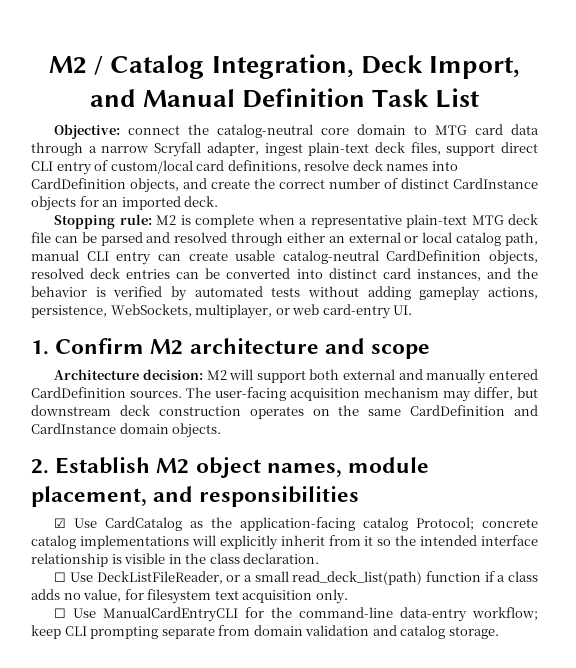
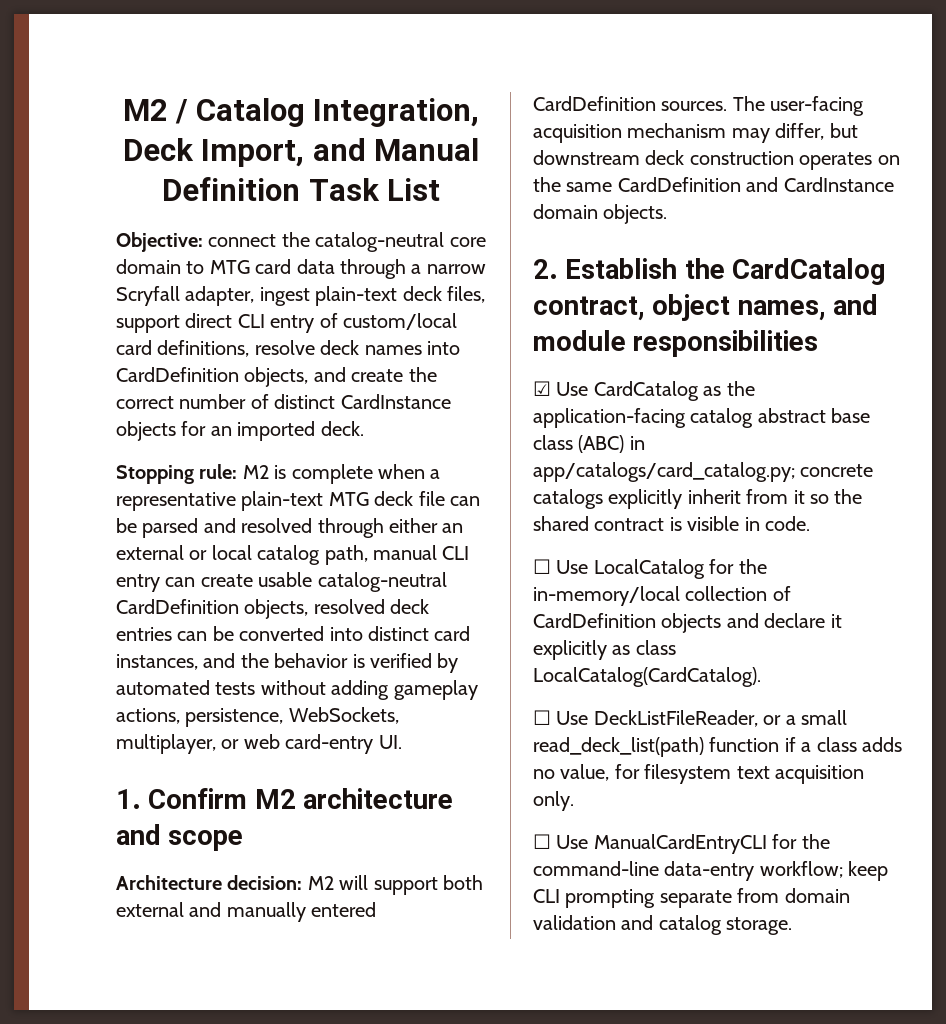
- 2. Establish M2 object names, module placement, and responsibilities
+ 2. Establish the CardCatalog contract, object names, and module responsibilities
- ☑ Use CardCatalog as the application-facing catalog Protocol; concrete catalog implementations will explicitly inherit from it so the intended interface relationship is visible in the class declaration.
+ ☑ Use CardCatalog as the application-facing catalog abstract base class (ABC) in app/catalogs/card_catalog.py; concrete catalogs explicitly inherit from it so the shared contract is visible in code.
+ ☐ Use LocalCatalog for the in-memory/local collection of CardDefinition objects and declare it explicitly as class LocalCatalog(CardCatalog).

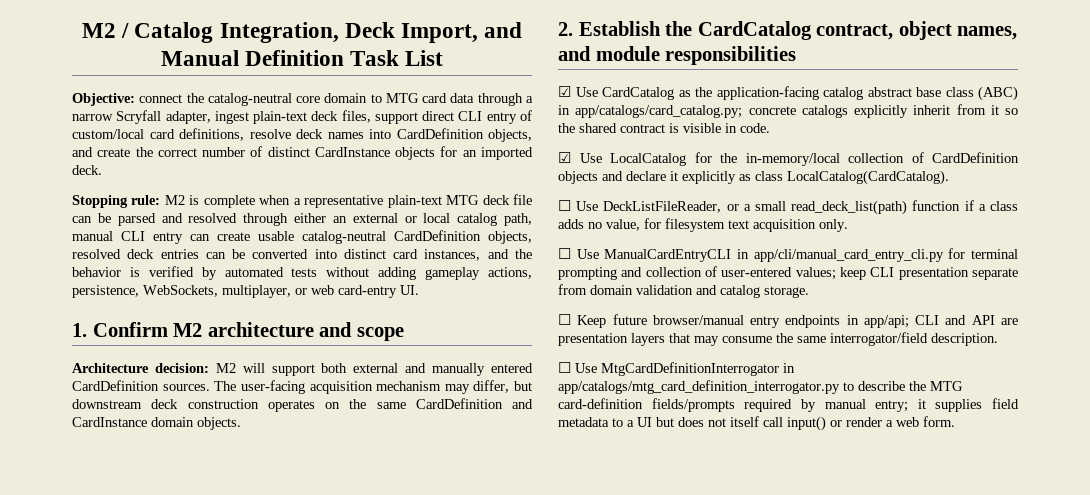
- ☐ Use LocalCatalog for the in-memory/local collection of CardDefinition objects and declare it explicitly as class LocalCatalog(CardCatalog).
+ ☑ Use LocalCatalog for the in-memory/local collection of CardDefinition objects and declare it explicitly as class LocalCatalog(CardCatalog).
- ☐ Use ManualCardEntryCLI for the command-line data-entry workflow; keep CLI prompting separate from domain validation and catalog storage.
+ ☐ Use ManualCardEntryCLI in app/cli/manual_card_entry_cli.py for terminal prompting and collection of user-entered values; keep CLI presentation separate from domain validation and catalog storage.
+ ☐ Keep future browser/manual entry endpoints in app/api; CLI and API are presentation layers that may consume the same interrogator/field description.
+ ☐ Use MtgCardDefinitionInterrogator in app/catalogs/mtg_card_definition_interrogator.py to describe the MTG card-definition fields/prompts required by manual entry; it supplies field metadata to a UI but does not itself call input() or render a web form.

